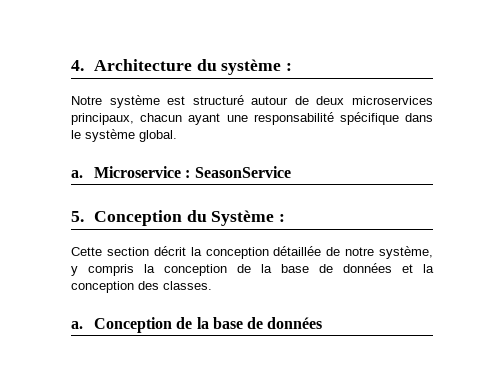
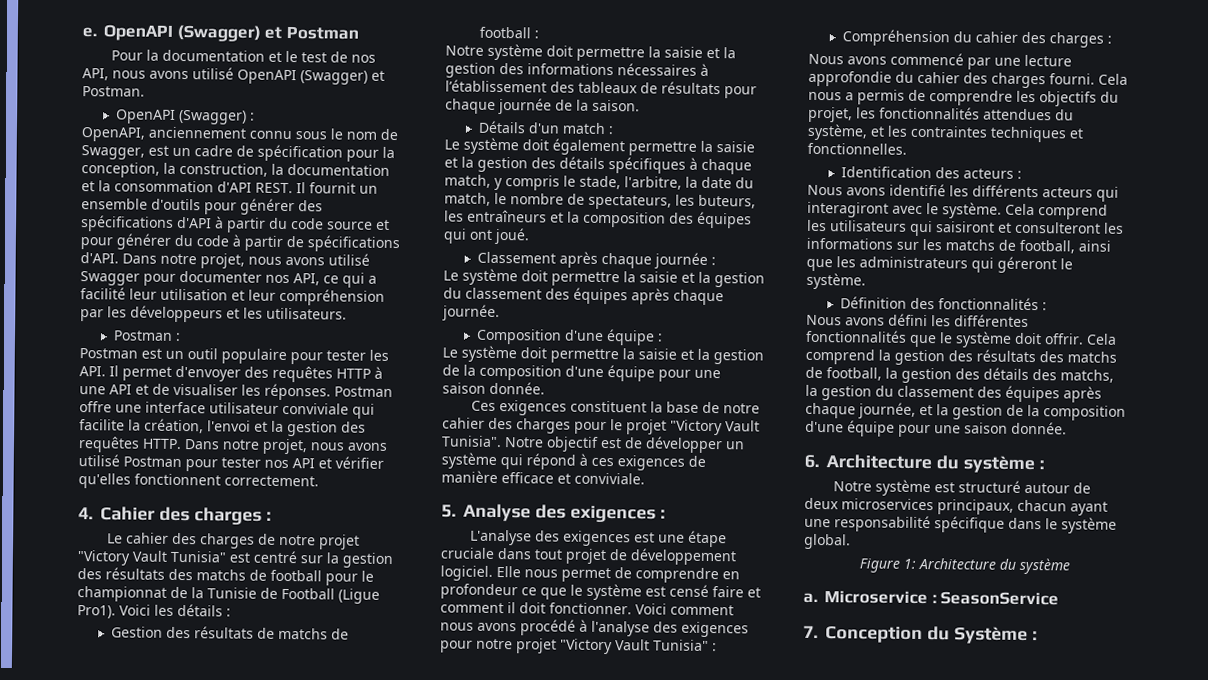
- 4. Architecture du système :
+ e. OpenAPI (Swagger) et Postman
+ Pour la documentation et le test de nos API, nous avons utilisé OpenAPI (Swagger) et Postman.
+ OpenAPI (Swagger) :
+ OpenAPI, anciennement connu sous le nom de Swagger, est un cadre de spécification pour la conception, la construction, la documentation et la consommation d'API REST. Il fournit un ensemble d'outils pour générer des spécifications d'API à partir du code source et pour générer du code à partir de spécifications d'API. Dans notre projet, nous avons utilisé Swagger pour documenter nos API, ce qui a facilité leur utilisation et leur compréhension par les développeurs et les utilisateurs.
+ Postman :
+ Postman est un outil populaire pour tester les API. Il permet d'envoyer des requêtes HTTP à une API et de visualiser les réponses. Postman offre une interface utilisateur conviviale qui facilite la création, l'envoi et la gestion des requêtes HTTP. Dans notre projet, nous avons utilisé Postman pour tester nos API et vérifier qu'elles fonctionnent correctement.
+ 4. Cahier des charges :
+ Le cahier des charges de notre projet "Victory Vault Tunisia" est centré sur la gestion des résultats des matchs de football pour le championnat de la Tunisie de Football (Ligue Pro1). Voici les détails :
+ Gestion des résultats de matchs de football :
+ Notre système doit permettre la saisie et la gestion des informations nécessaires à l’établissement des tableaux de résultats pour chaque journée de la saison.
+ Détails d'un match :
+ Le système doit également permettre la saisie et la gestion des détails spécifiques à chaque match, y compris le stade, l'arbitre, la date du match, le nombre de spectateurs, les buteurs, les entraîneurs et la composition des équipes qui ont joué.
+ Classement après chaque journée :
+ Le système doit permettre la saisie et la gestion du classement des équipes après chaque journée.
+ Composition d'une équipe :
+ Le système doit permettre la saisie et la gestion de la composition d'une équipe pour une saison donnée.
+ Ces exigences constituent la base de notre cahier des charges pour le projet "Victory Vault Tunisia". Notre objectif est de développer un système qui répond à ces exigences de manière efficace et conviviale.
+ 5. Analyse des exigences :
+ L'analyse des exigences est une étape cruciale dans tout projet de développement logiciel. Elle nous permet de comprendre en profondeur ce que le système est censé faire et comment il doit fonctionner. Voici comment nous avons procédé à l'analyse des exigences pour notre projet "Victory Vault Tunisia" :
+ Compréhension du cahier des charges :
+ Nous avons commencé par une lecture approfondie du cahier des charges fourni. Cela nous a permis de comprendre les objectifs du projet, les fonctionnalités attendues du système, et les contraintes techniques et fonctionnelles.
+ Identification des acteurs :
+ Nous avons identifié les différents acteurs qui interagiront avec le système. Cela comprend les utilisateurs qui saisiront et consulteront les informations sur les matchs de football, ainsi que les administrateurs qui géreront le système.
+ Définition des fonctionnalités :
+ Nous avons défini les différentes fonctionnalités que le système doit offrir. Cela comprend la gestion des résultats des matchs de football, la gestion des détails des matchs, la gestion du classement des équipes après chaque journée, et la gestion de la composition d'une équipe pour une saison donnée.
+ 6. Architecture du système :
+ Figure 1: Architecture du système
- 5. Conception du Système :
+ 7. Conception du Système :
- Cette section décrit la conception détaillée de notre système, y compris la conception de la base de données et la conception des classes.
- a. Conception de la base de données

